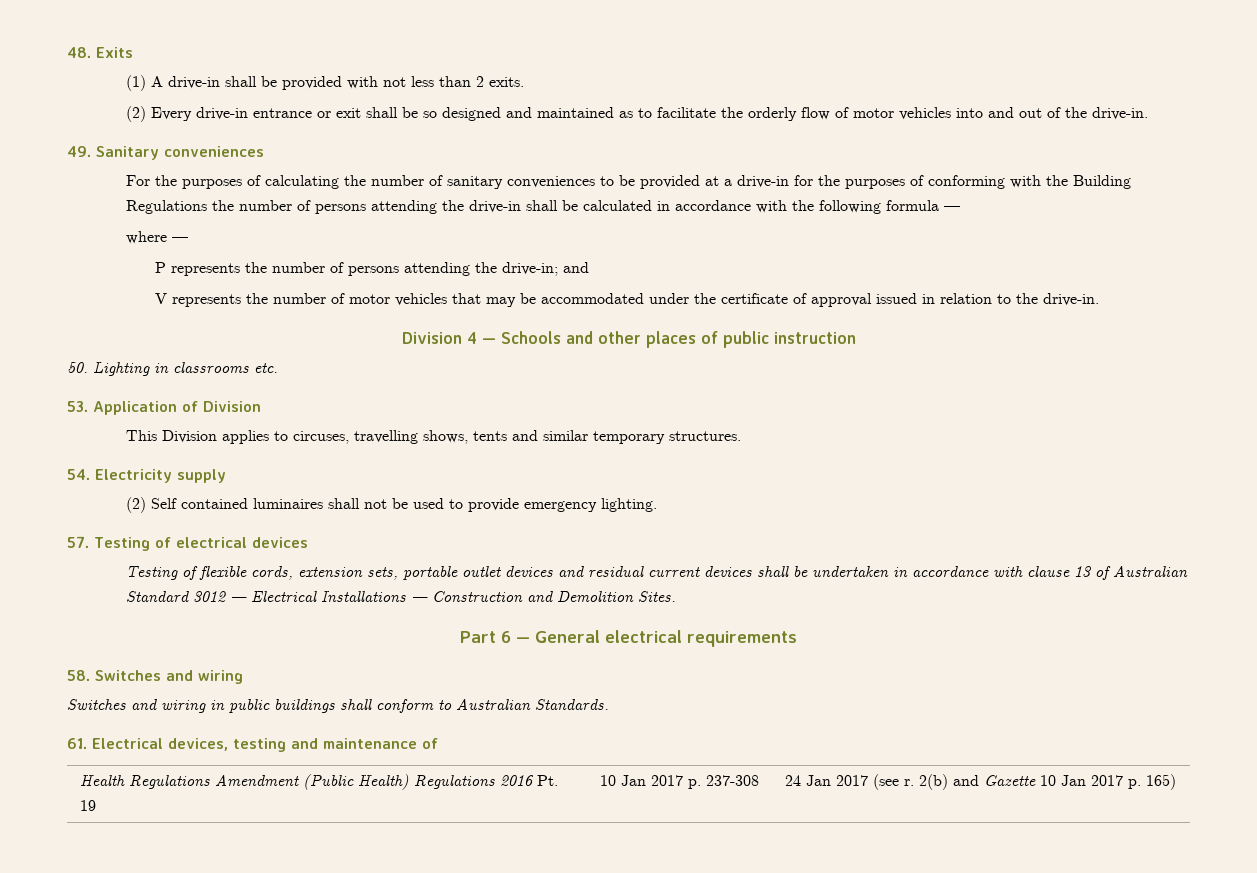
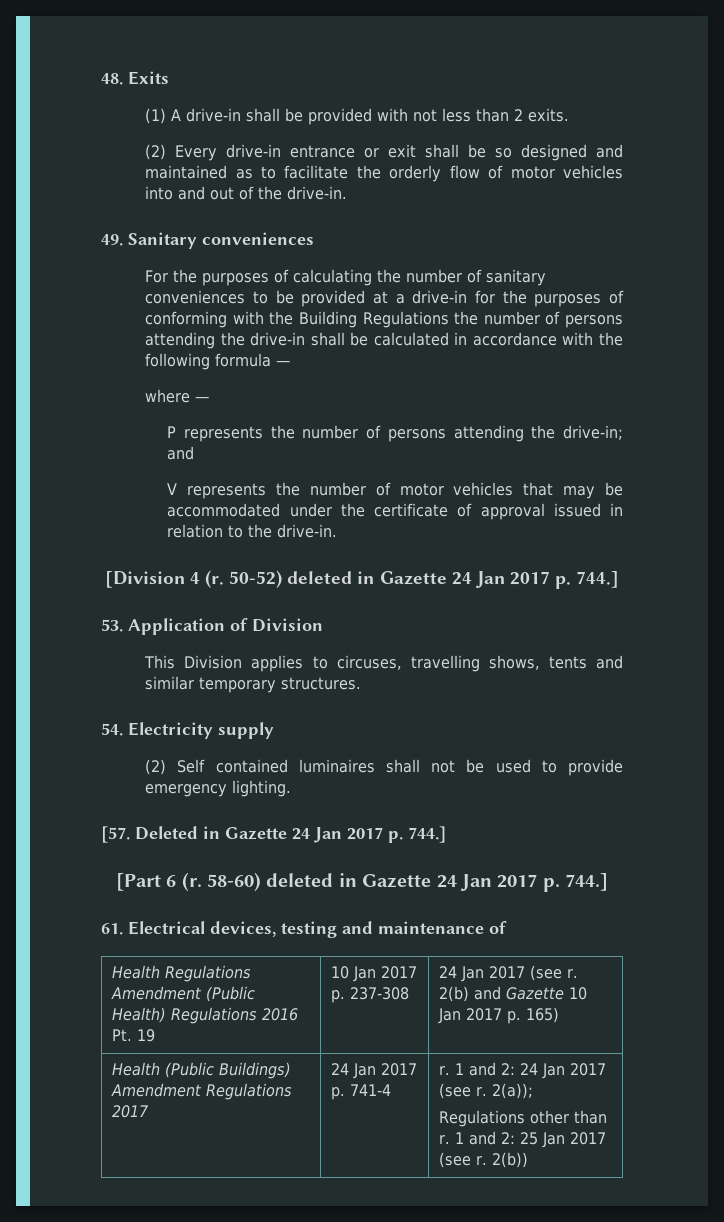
- Division 4 — Schools and other places of public instruction
- 50. Lighting in classrooms etc.
+ [Division 4 (r. 50-52) deleted in Gazette 24 Jan 2017 p. 744.]
- 57. Testing of electrical devices
- Testing of flexible cords, extension sets, portable outlet devices and residual current devices shall be undertaken in accordance with clause 13 of Australian Standard 3012 — Electrical Installations — Construction and Demolition Sites.
- Part 6 — General electrical requirements
- 58. Switches and wiring
- Switches and wiring in public buildings shall conform to Australian Standards.
+ [57. Deleted in Gazette 24 Jan 2017 p. 744.]
+ [Part 6 (r. 58-60) deleted in Gazette 24 Jan 2017 p. 744.]
+ Health (Public Buildings) Amendment Regulations 2017 | 24 Jan 2017 p. 741-4 | r. 1 and 2: 24 Jan 2017 (see r. 2(a));
+ Regulations other than r. 1 and 2: 25 Jan 2017 (see r. 2(b))

